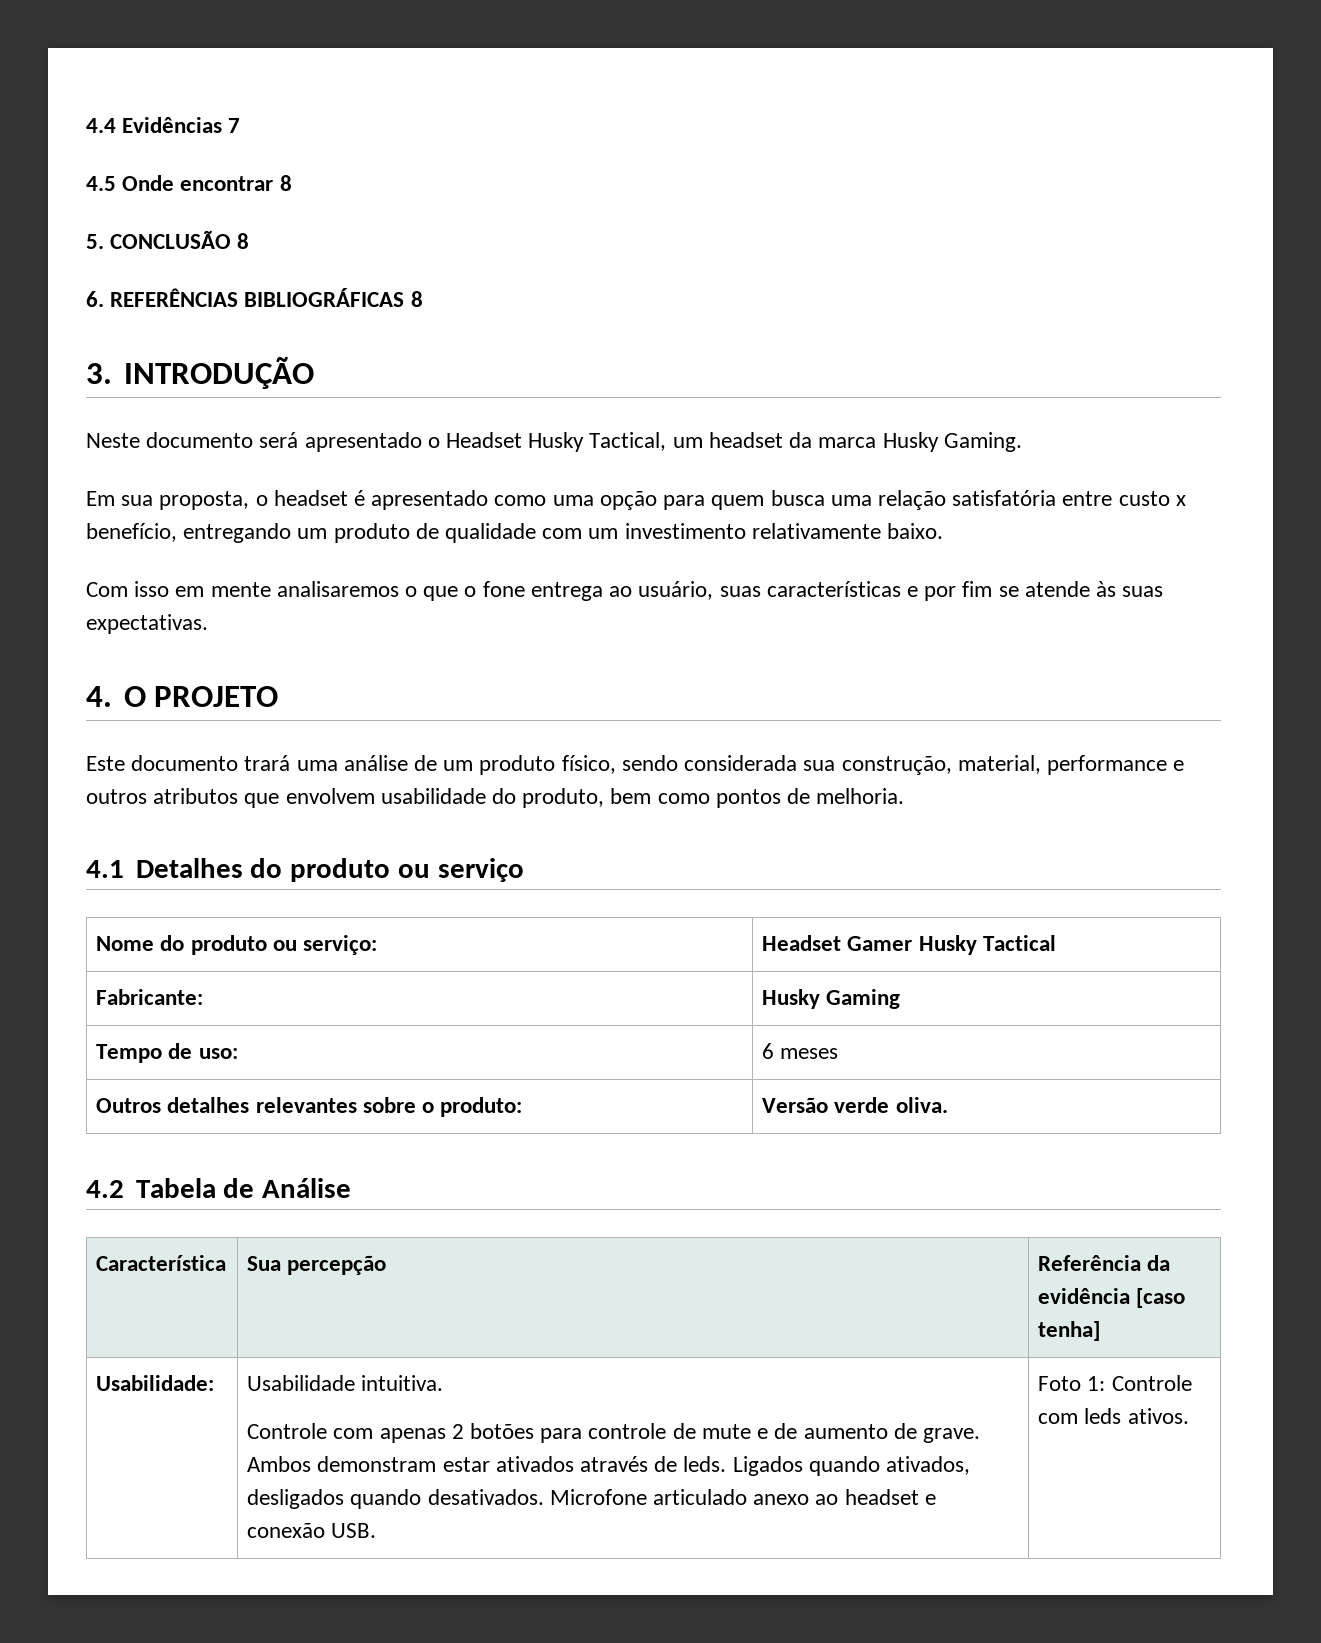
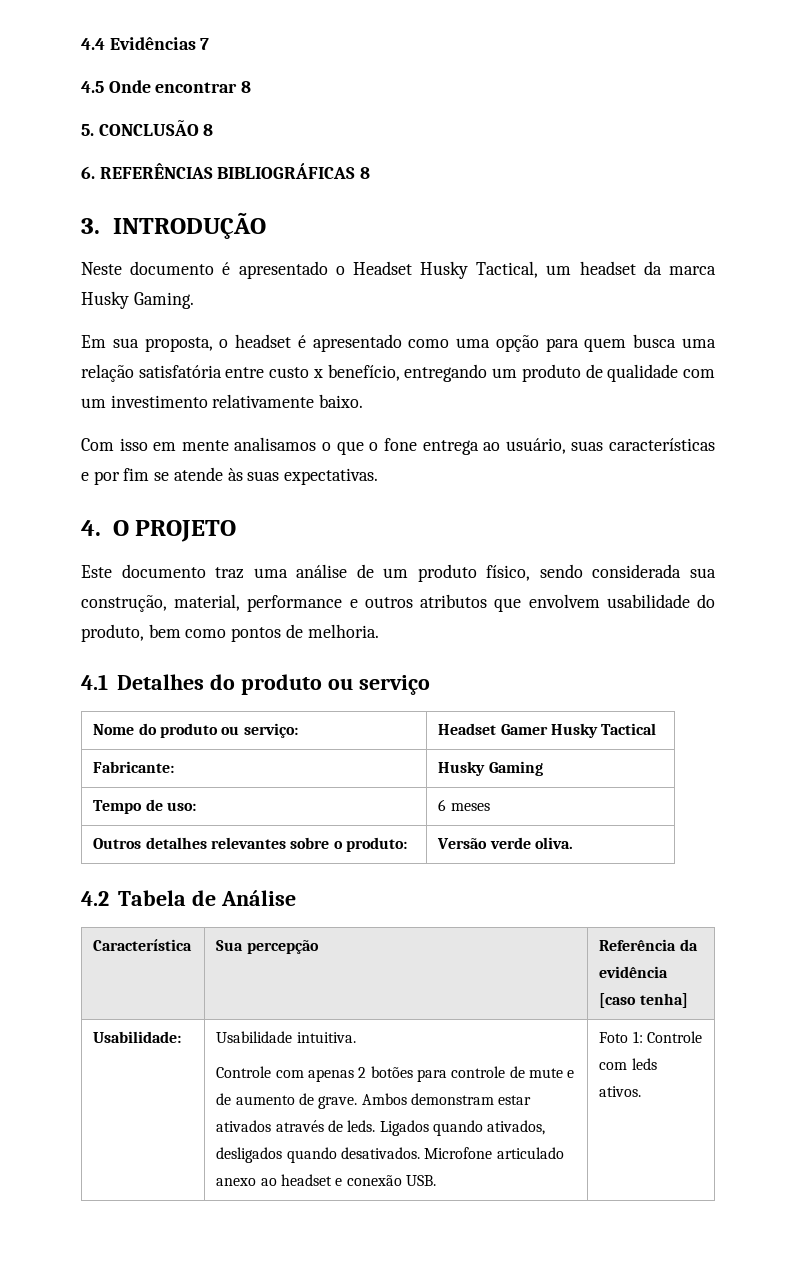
- Neste documento será apresentado o Headset Husky Tactical, um headset da marca Husky Gaming.
+ Neste documento é apresentado o Headset Husky Tactical, um headset da marca Husky Gaming.
- Com isso em mente analisaremos o que o fone entrega ao usuário, suas características e por fim se atende às suas expectativas.
+ Com isso em mente analisamos o que o fone entrega ao usuário, suas características e por fim se atende às suas expectativas.
- Este documento trará uma análise de um produto físico, sendo considerada sua construção, material, performance e outros atributos que envolvem usabilidade do produto, bem como pontos de melhoria.
+ Este documento traz uma análise de um produto físico, sendo considerada sua construção, material, performance e outros atributos que envolvem usabilidade do produto, bem como pontos de melhoria.

